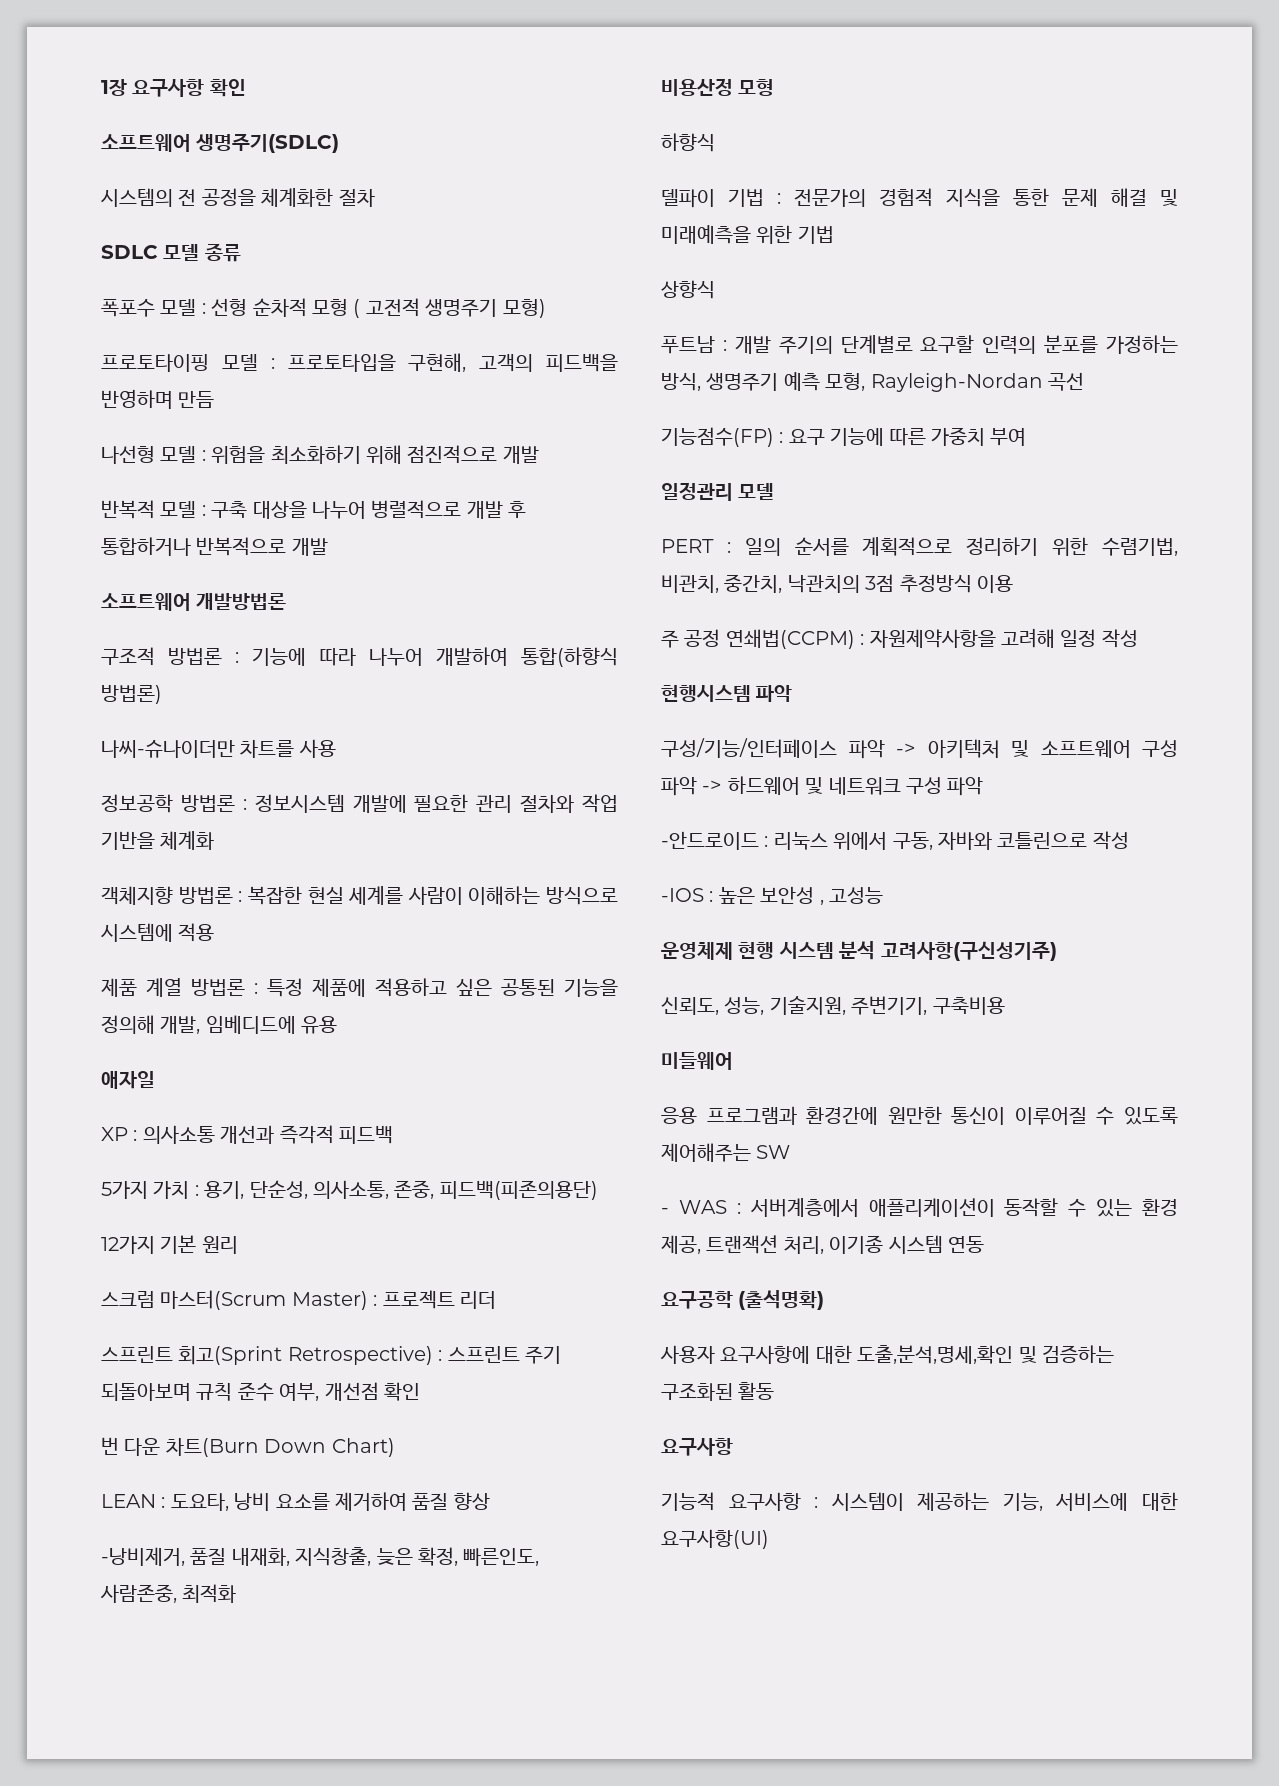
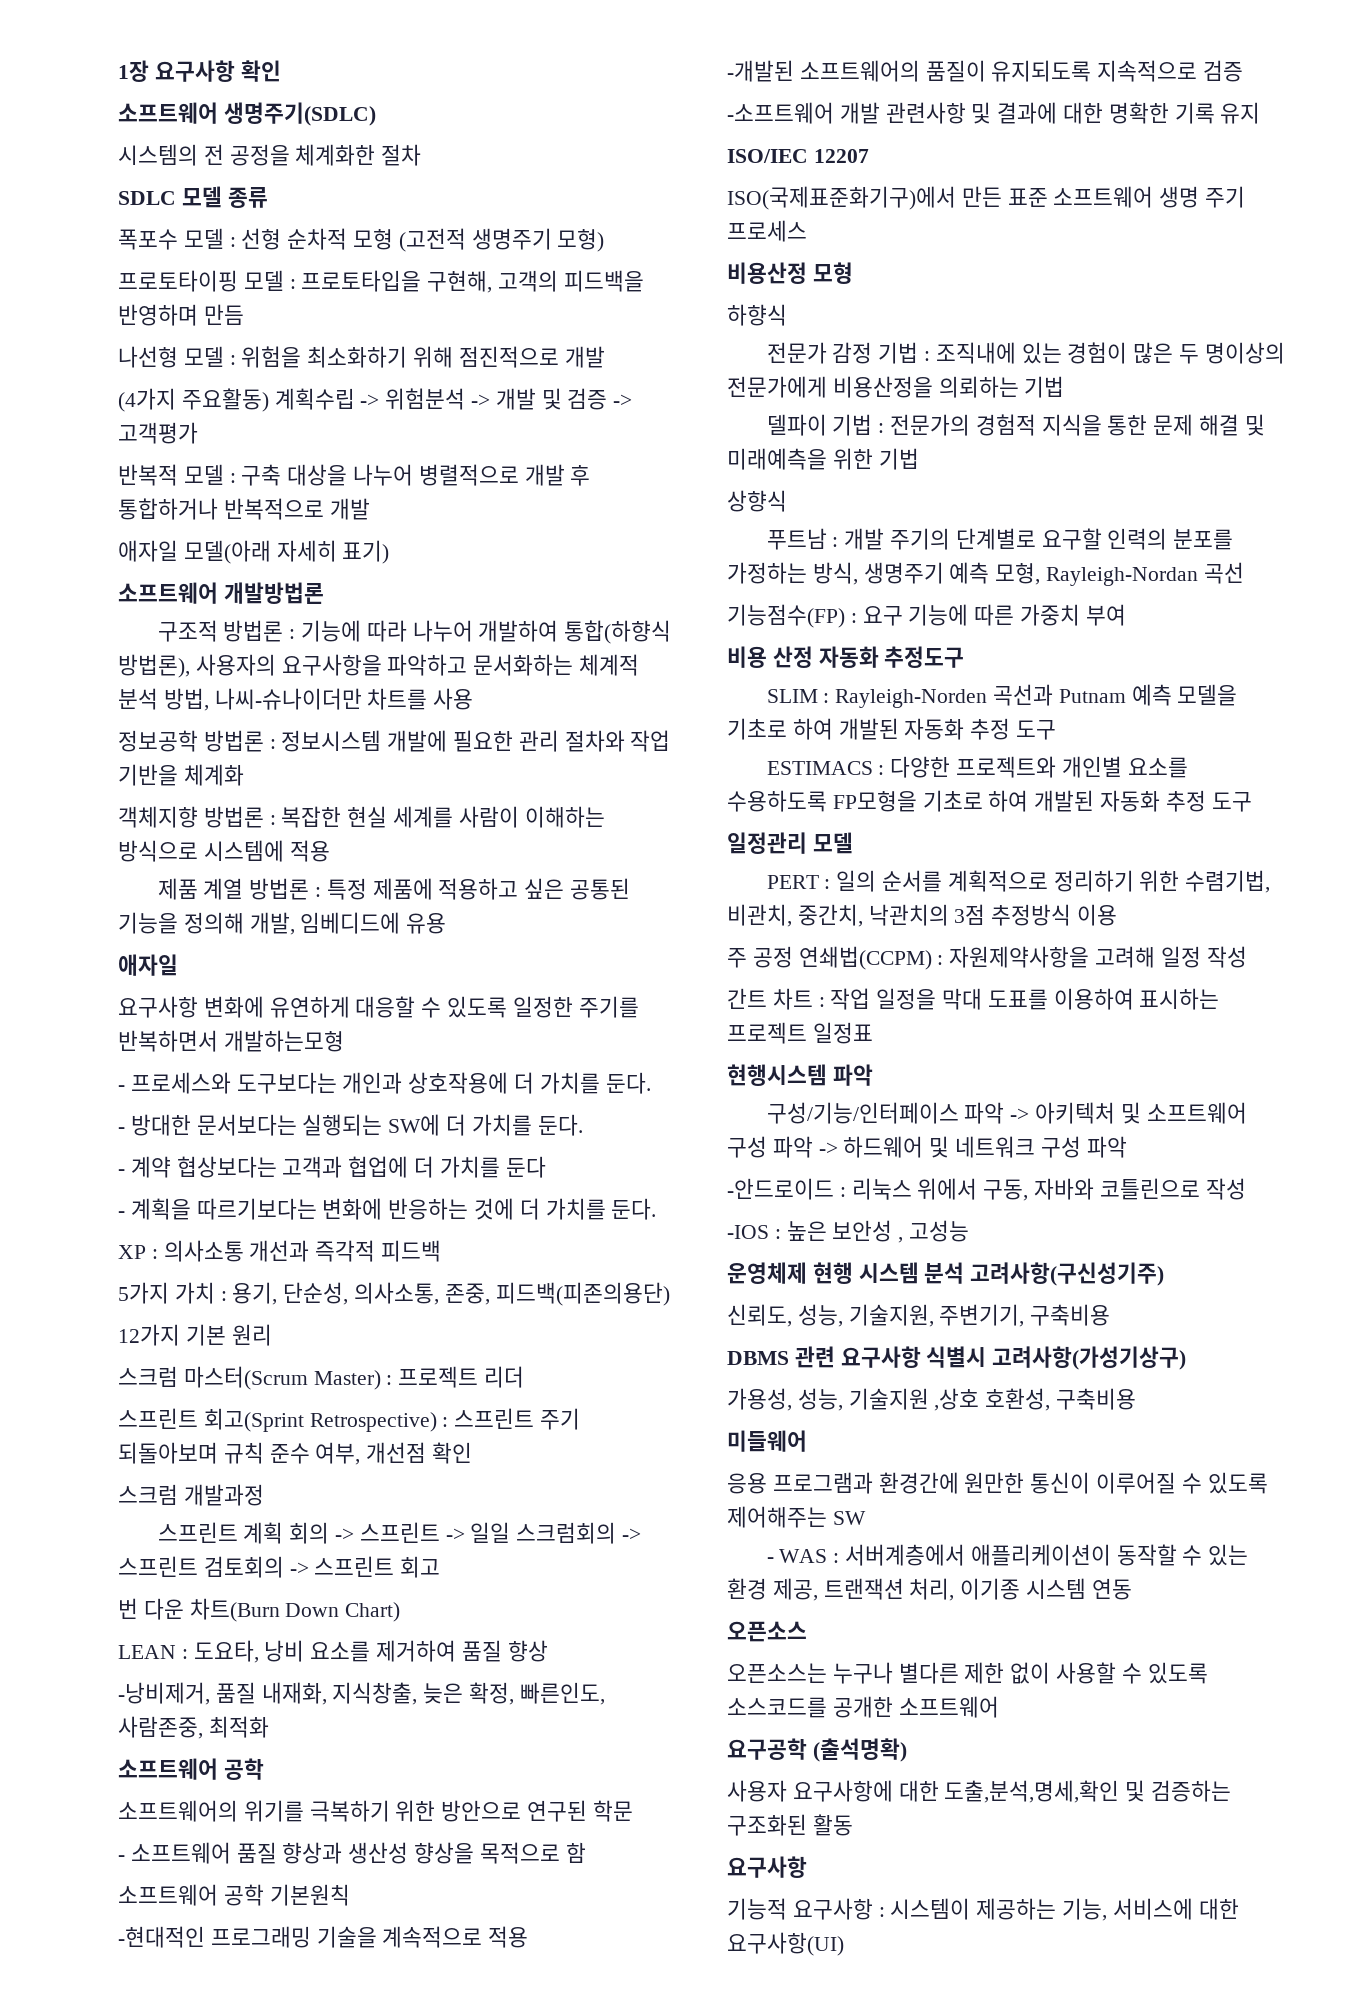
- 폭포수 모델 : 선형 순차적 모형 ( 고전적 생명주기 모형)
+ 폭포수 모델 : 선형 순차적 모형 (고전적 생명주기 모형)
+ (4가지 주요활동) 계획수립 -> 위험분석 -> 개발 및 검증 -> 고객평가
+ 애자일 모델(아래 자세히 표기)
- 구조적 방법론 : 기능에 따라 나누어 개발하여 통합(하향식 방법론)
- 나씨-슈나이더만 차트를 사용
+ 구조적 방법론 : 기능에 따라 나누어 개발하여 통합(하향식 방법론), 사용자의 요구사항을 파악하고 문서화하는 체계적 분석 방법, 나씨-슈나이더만 차트를 사용
+ 요구사항 변화에 유연하게 대응할 수 있도록 일정한 주기를 반복하면서 개발하는모형
+ - 프로세스와 도구보다는 개인과 상호작용에 더 가치를 둔다.
+ - 방대한 문서보다는 실행되는 SW에 더 가치를 둔다.
+ - 계약 협상보다는 고객과 협업에 더 가치를 둔다
+ - 계획을 따르기보다는 변화에 반응하는 것에 더 가치를 둔다.
+ 스크럼 개발과정
+ 스프린트 계획 회의 -> 스프린트 -> 일일 스크럼회의 -> 스프린트 검토회의 -> 스프린트 회고
  -낭비제거, 품질 내재화, 지식창출, 늦은 확정, 빠른인도, 사람존중, 최적화
+ 소프트웨어 공학
+ 소프트웨어의 위기를 극복하기 위한 방안으로 연구된 학문
+ - 소프트웨어 품질 향상과 생산성 향상을 목적으로 함
+ 소프트웨어 공학 기본원칙
+ -현대적인 프로그래밍 기술을 계속적으로 적용
+ -개발된 소프트웨어의 품질이 유지되도록 지속적으로 검증
+ -소프트웨어 개발 관련사항 및 결과에 대한 명확한 기록 유지
+ ISO/IEC 12207
+ ISO(국제표준화기구)에서 만든 표준 소프트웨어 생명 주기 프로세스
  비용산정 모형
  하향식
+ 전문가 감정 기법 : 조직내에 있는 경험이 많은 두 명이상의 전문가에게 비용산정을 의뢰하는 기법
+ 비용 산정 자동화 추정도구
+ SLIM : Rayleigh-Norden 곡선과 Putnam 예측 모델을 기초로 하여 개발된 자동화 추정 도구
+ ESTIMACS : 다양한 프로젝트와 개인별 요소를 수용하도록 FP모형을 기초로 하여 개발된 자동화 추정 도구
+ 간트 차트 : 작업 일정을 막대 도표를 이용하여 표시하는 프로젝트 일정표
+ DBMS 관련 요구사항 식별시 고려사항(가성기상구)
+ 가용성, 성능, 기술지원 ,상호 호환성, 구축비용
+ 오픈소스
+ 오픈소스는 누구나 별다른 제한 없이 사용할 수 있도록 소스코드를 공개한 소프트웨어

